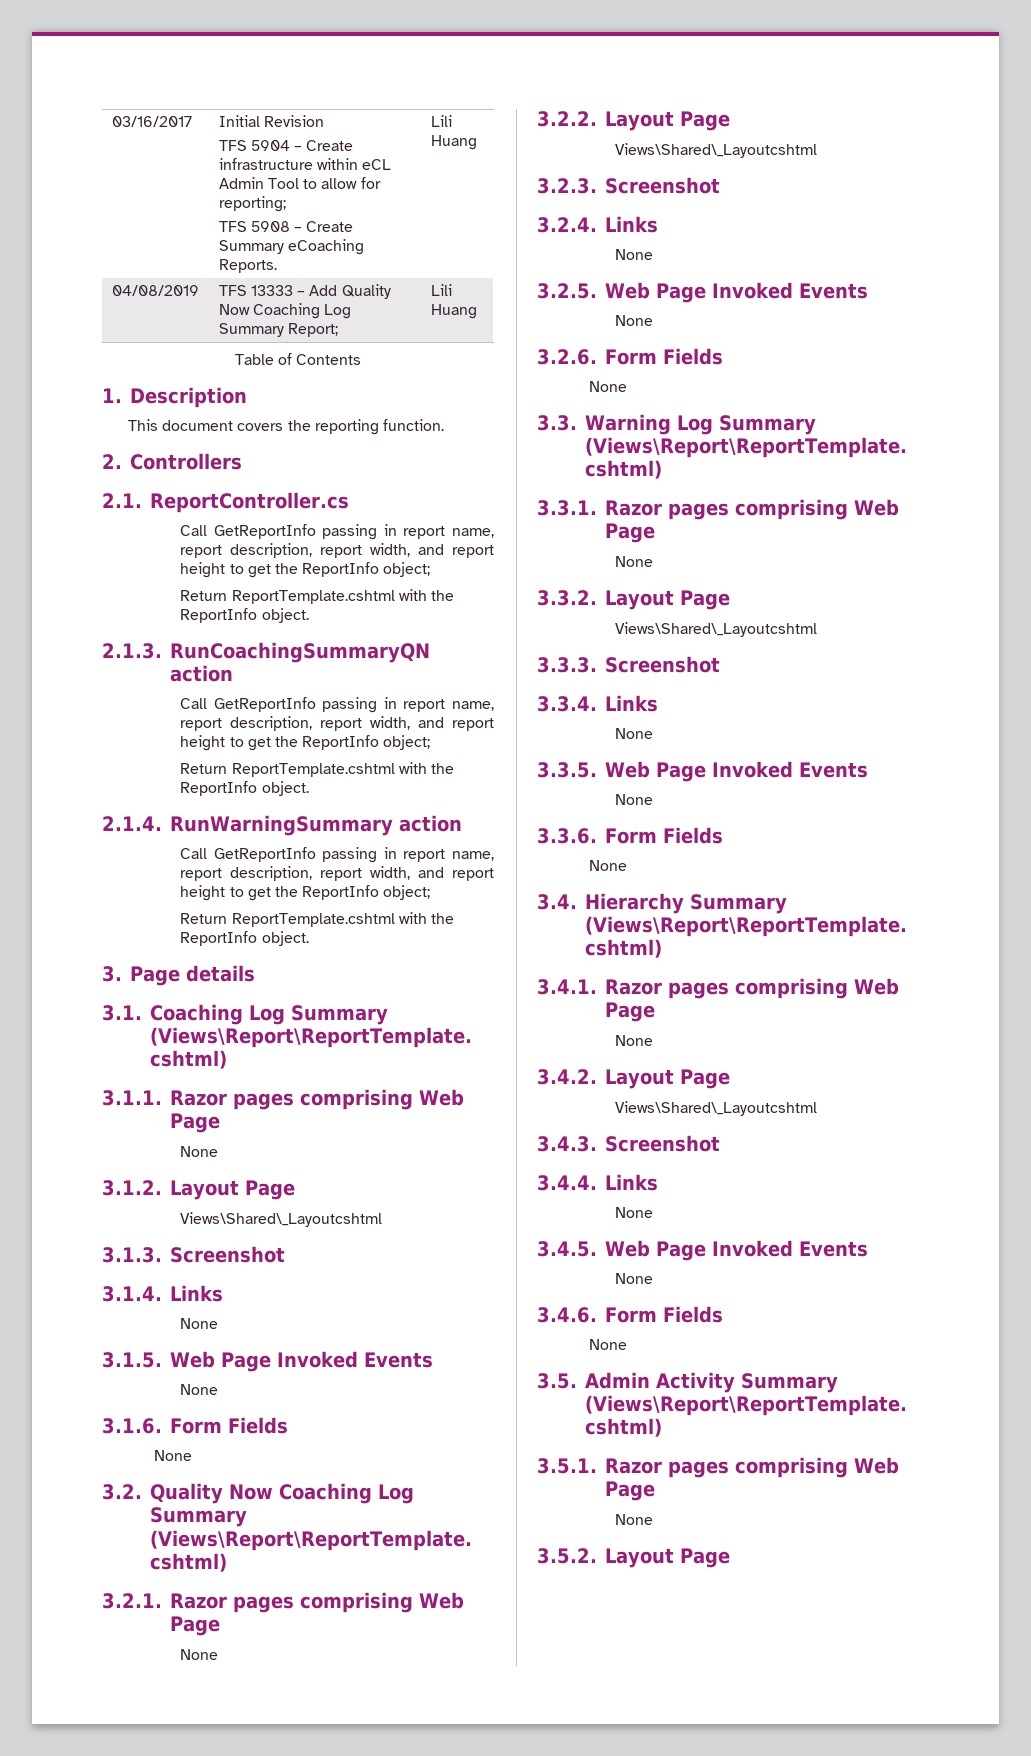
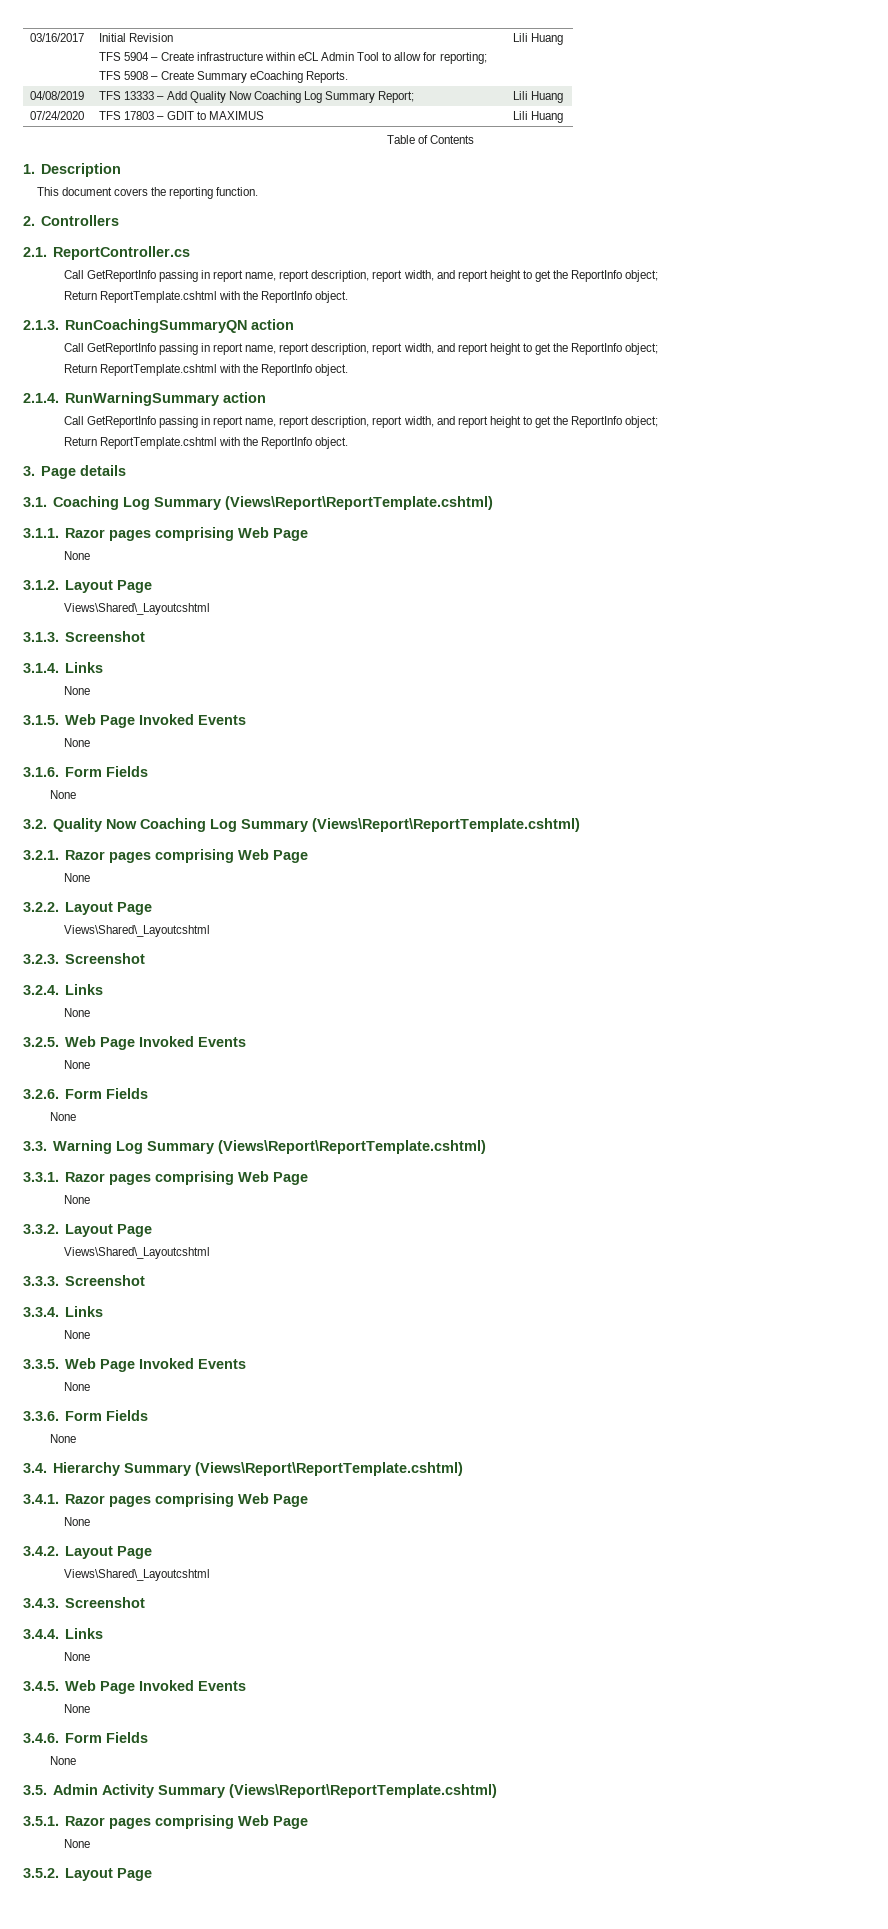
+ 07/24/2020 | TFS 17803 – GDIT to MAXIMUS | Lili Huang

